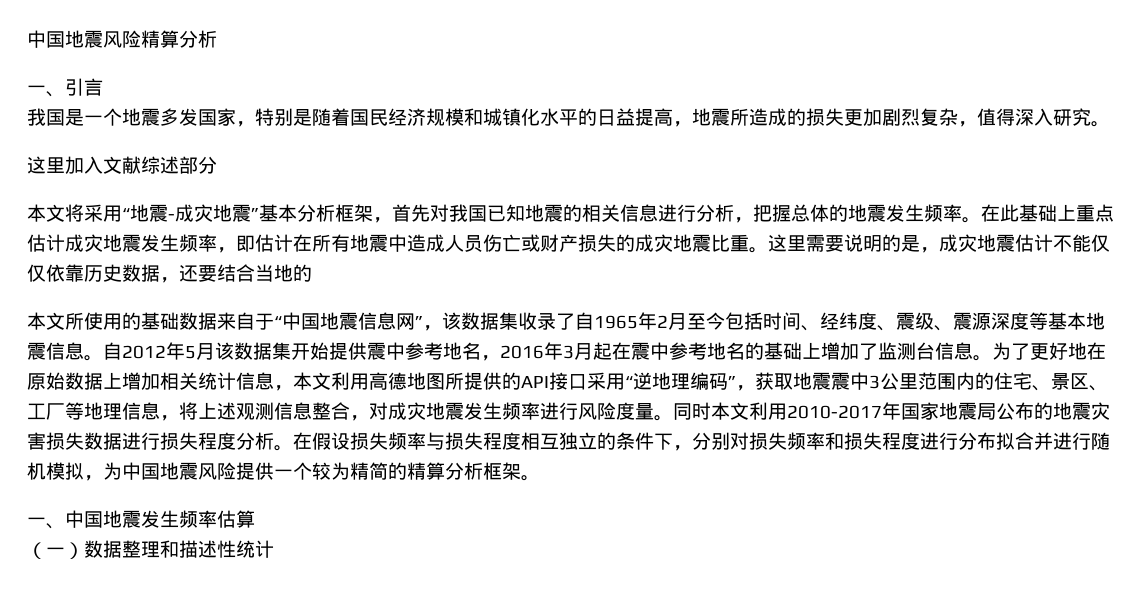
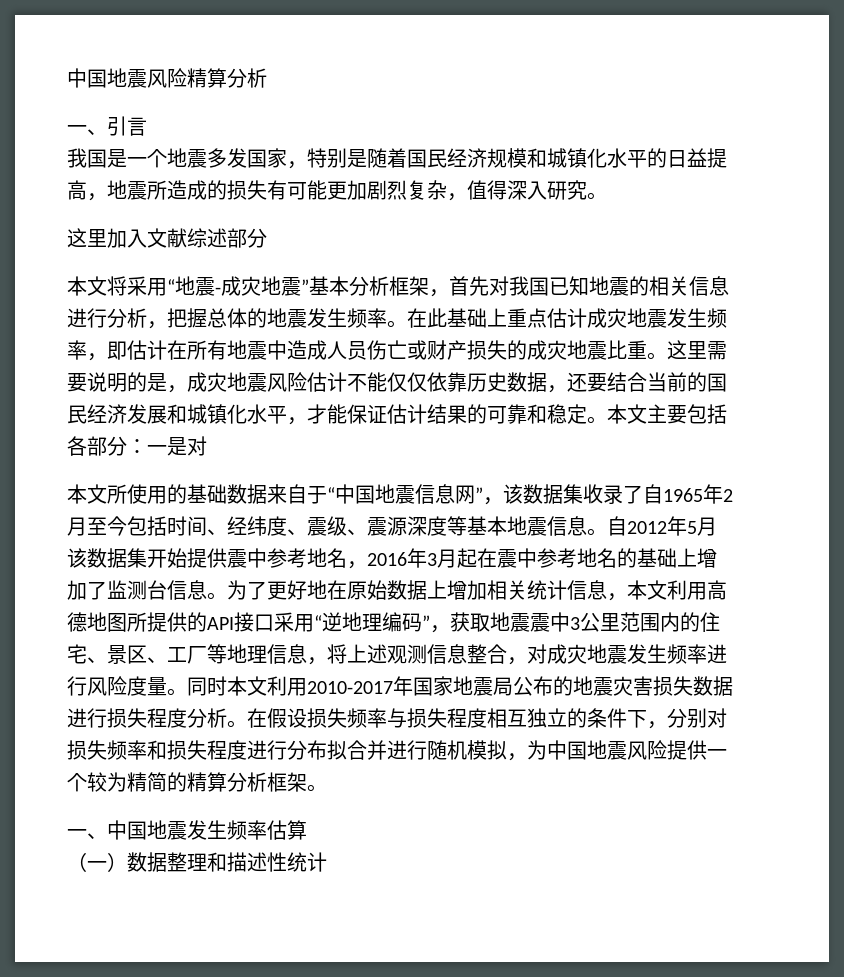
- 我国是一个地震多发国家，特别是随着国民经济规模和城镇化水平的日益提高，地震所造成的损失更加剧烈复杂，值得深入研究。
+ 我国是一个地震多发国家，特别是随着国民经济规模和城镇化水平的日益提高，地震所造成的损失有可能更加剧烈复杂，值得深入研究。
- 这里需要说明的是，成灾地震估计不能仅仅依靠历史数据，还要结合当地的
+ 这里需要说明的是，成灾地震风险估计不能仅仅依靠历史数据，还要结合当前的国民经济发展和城镇化水平，才能保证估计结果的可靠和稳定。本文主要包括各部分：一是对

